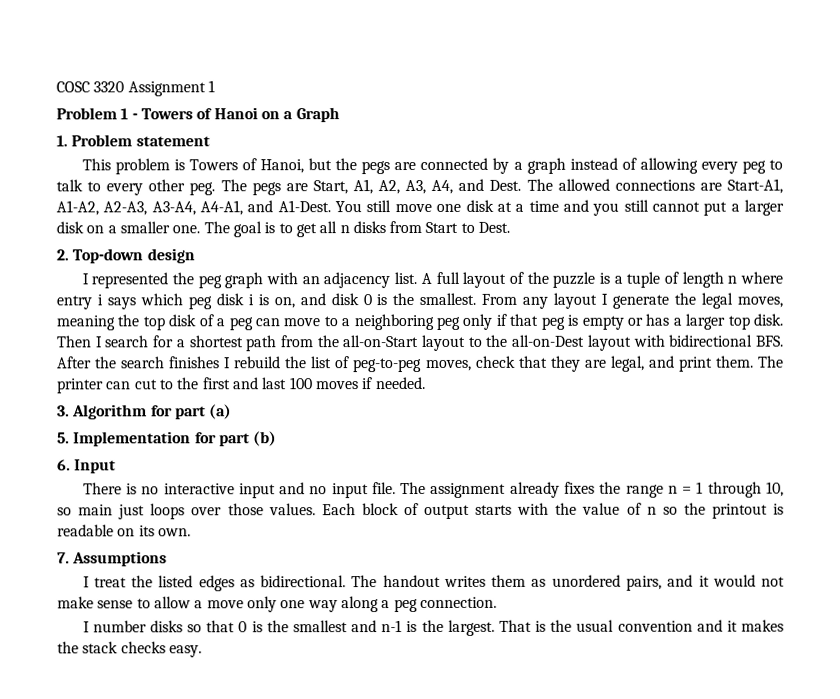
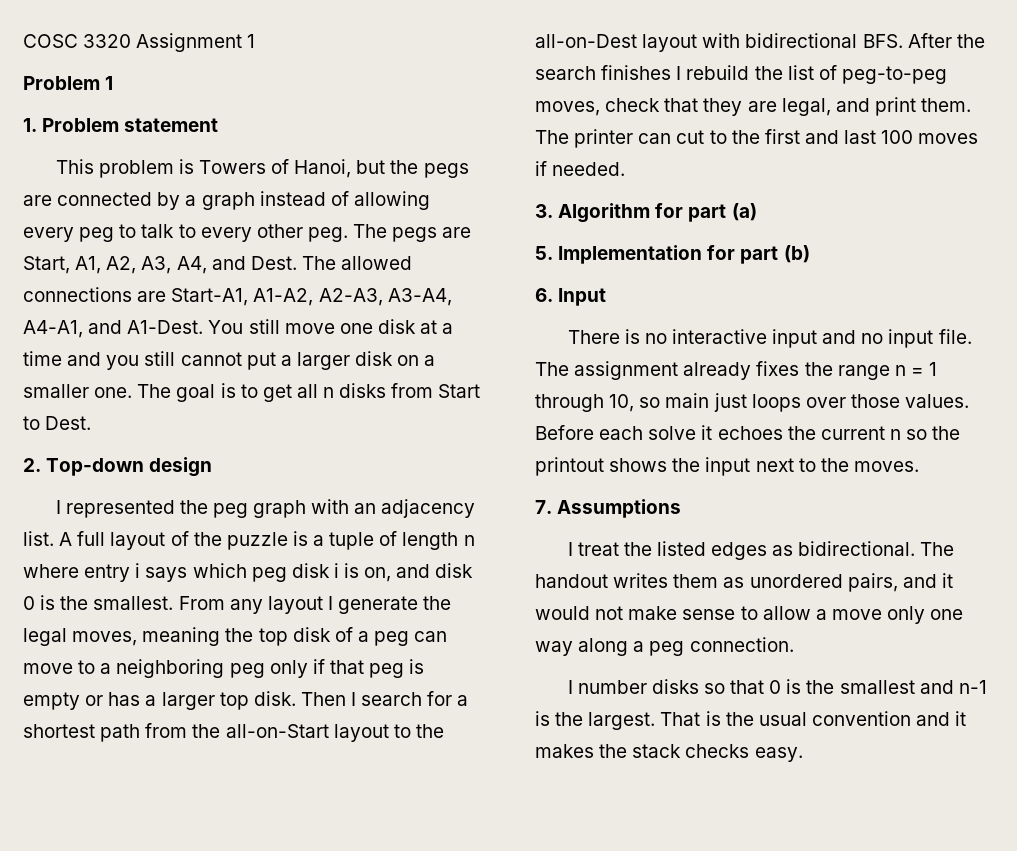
- Problem 1 - Towers of Hanoi on a Graph
+ Problem 1
- Each block of output starts with the value of n so the printout is readable on its own.
+ Before each solve it echoes the current n so the printout shows the input next to the moves.

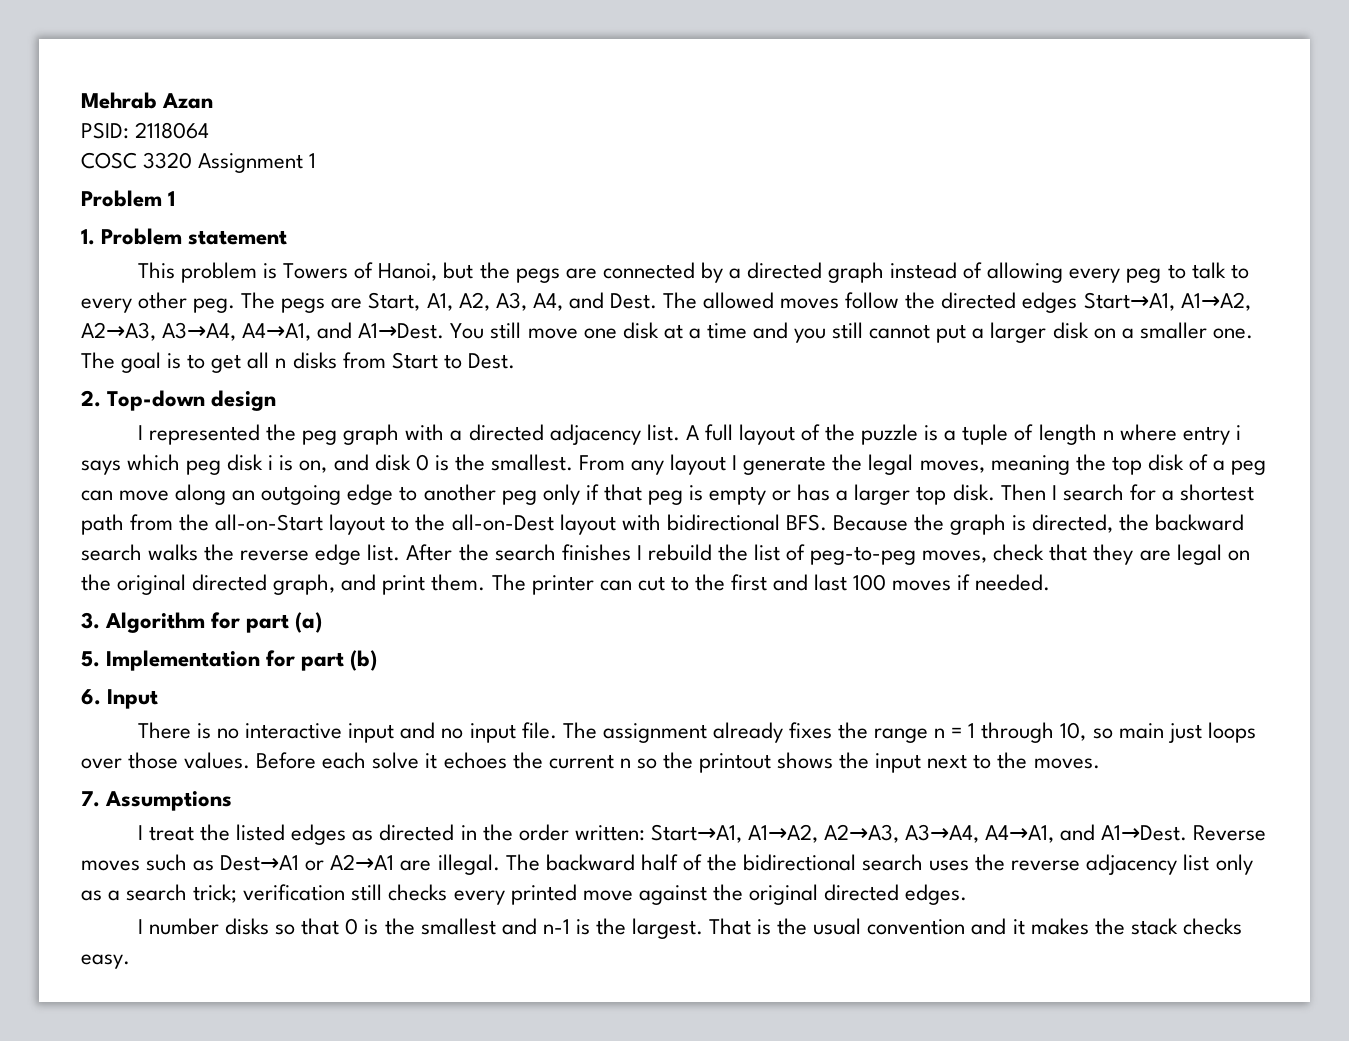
+ Mehrab Azan
+ PSID: 2118064
- This problem is Towers of Hanoi, but the pegs are connected by a graph instead of allowing every peg to talk to every other peg.
+ This problem is Towers of Hanoi, but the pegs are connected by a directed graph instead of allowing every peg to talk to every other peg.
- The allowed connections are Start-A1, A1-A2, A2-A3, A3-A4, A4-A1, and A1-Dest.
+ The allowed moves follow the directed edges Start→A1, A1→A2, A2→A3, A3→A4, A4→A1, and A1→Dest.
- I represented the peg graph with an adjacency list.
+ I represented the peg graph with a directed adjacency list.
- From any layout I generate the legal moves, meaning the top disk of a peg can move to a neighboring peg only if that peg is empty or has a larger top disk.
+ From any layout I generate the legal moves, meaning the top disk of a peg can move along an outgoing edge to another peg only if that peg is empty or has a larger top disk.
- Then I search for a shortest path from the all-on-Start layout to the all-on-Dest layout with bidirectional BFS. After the search finishes I rebuild the list of peg-to-peg moves, check that they are legal, and print them.
+ Then I search for a shortest path from the all-on-Start layout to the all-on-Dest layout with bidirectional BFS. Because the graph is directed, the backward search walks the reverse edge list. After the search finishes I rebuild the list of peg-to-peg moves, check that they are legal on the original directed graph, and print them.
- I treat the listed edges as bidirectional. The handout writes them as unordered pairs, and it would not make sense to allow a move only one way along a peg connection.
+ I treat the listed edges as directed in the order written: Start→A1, A1→A2, A2→A3, A3→A4, A4→A1, and A1→Dest. Reverse moves such as Dest→A1 or A2→A1 are illegal. The backward half of the bidirectional search uses the reverse adjacency list only as a search trick; verification still checks every printed move against the original directed edges.

